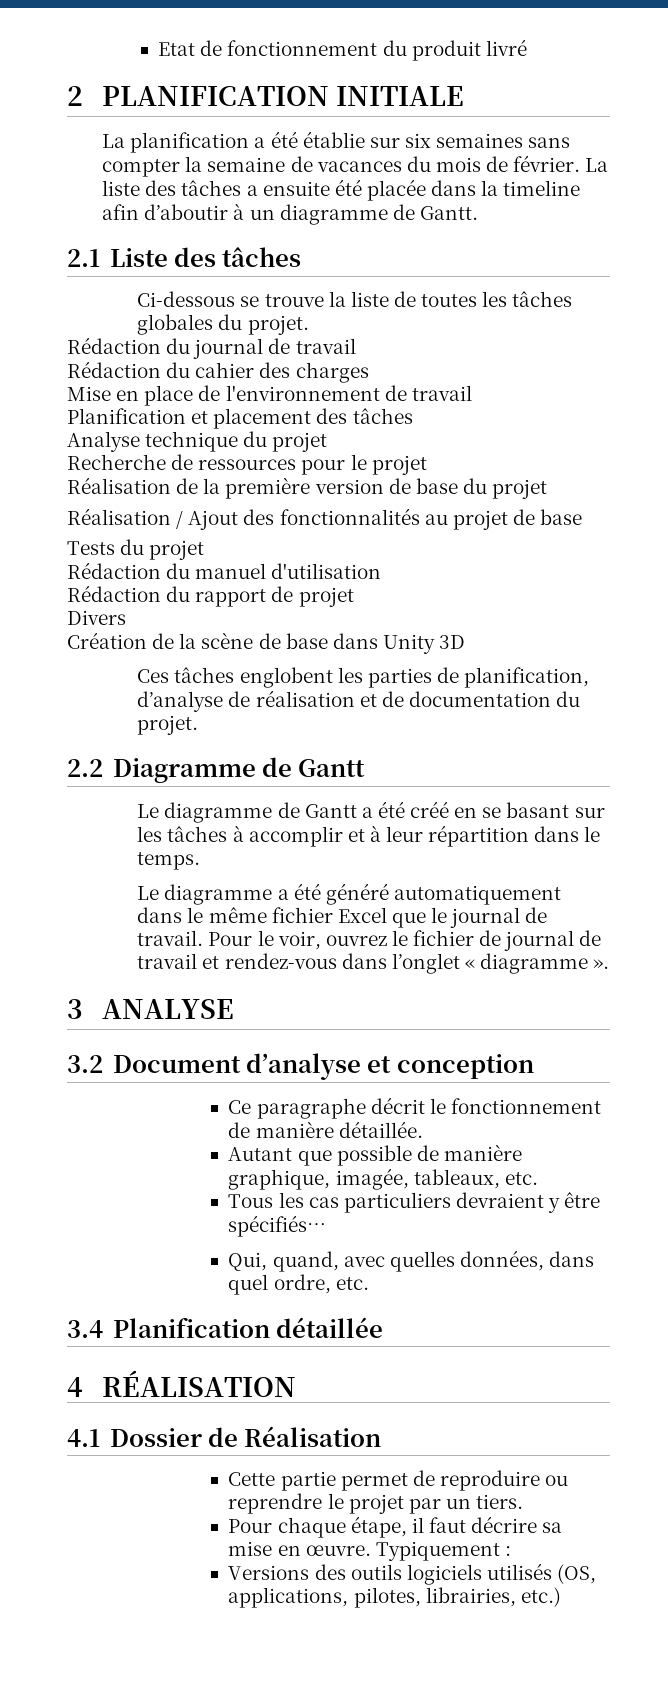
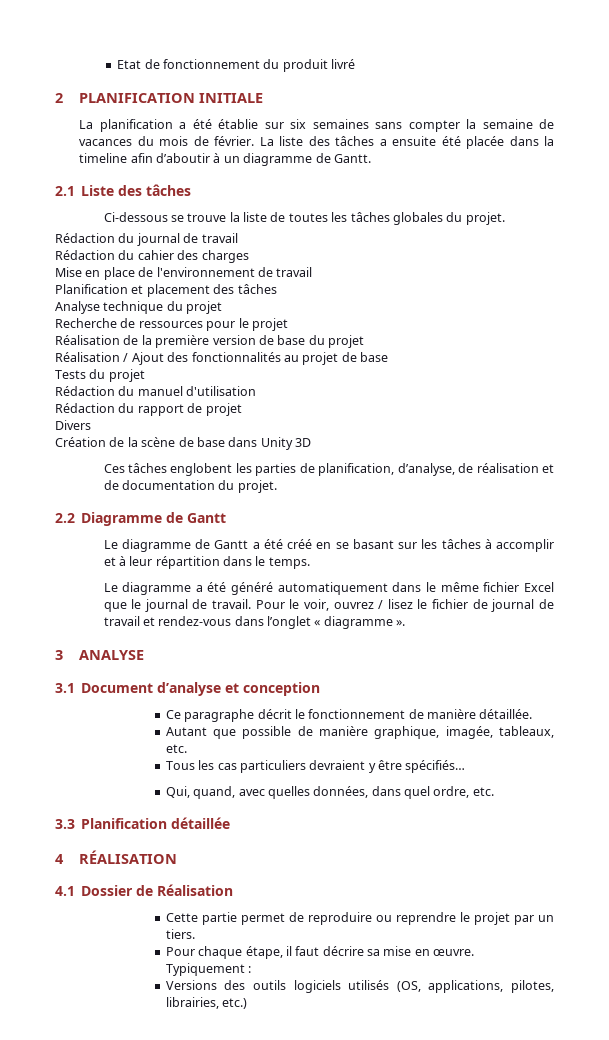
- Ces tâches englobent les parties de planification, d’analyse de réalisation et de documentation du projet.
+ Ces tâches englobent les parties de planification, d’analyse, de réalisation et de documentation du projet.
- Pour le voir, ouvrez le fichier de journal de travail et rendez-vous dans l’onglet « diagramme ».
+ Pour le voir, ouvrez / lisez le fichier de journal de travail et rendez-vous dans l’onglet « diagramme ».
- 3.2 Document d’analyse et conception
+ 3.1 Document d’analyse et conception
- 3.4 Planification détaillée
+ 3.3 Planification détaillée

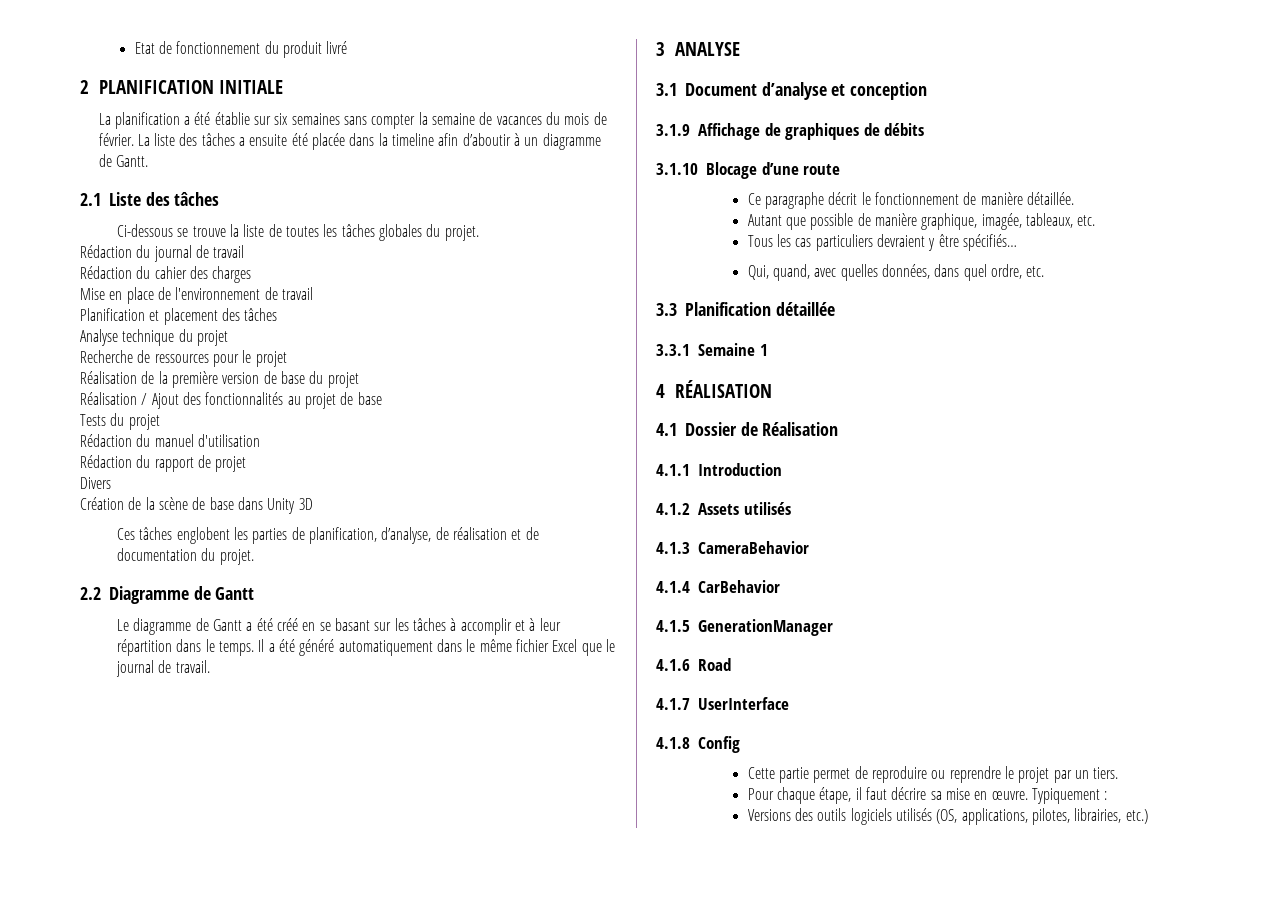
- Le diagramme de Gantt a été créé en se basant sur les tâches à accomplir et à leur répartition dans le temps.
- Le diagramme a été généré automatiquement dans le même fichier Excel que le journal de travail. Pour le voir, ouvrez / lisez le fichier de journal de travail et rendez-vous dans l’onglet « diagramme ».
+ Le diagramme de Gantt a été créé en se basant sur les tâches à accomplir et à leur répartition dans le temps. Il a été généré automatiquement dans le même fichier Excel que le journal de travail.
+ 3.1.9 Affichage de graphiques de débits
+ 3.1.10 Blocage d’une route
+ 3.3.1 Semaine 1
+ 4.1.1 Introduction
+ 4.1.2 Assets utilisés
+ 4.1.3 CameraBehavior
+ 4.1.4 CarBehavior
+ 4.1.5 GenerationManager
+ 4.1.6 Road
+ 4.1.7 UserInterface
+ 4.1.8 Config

